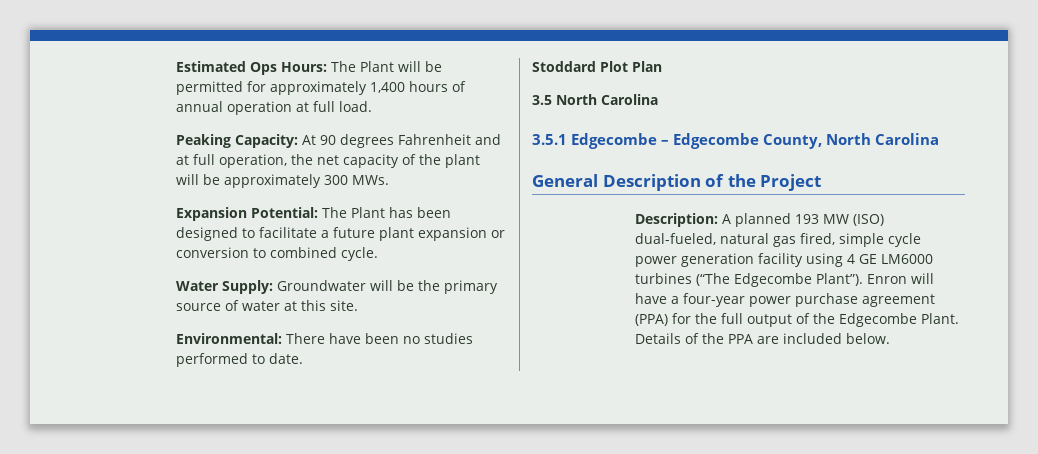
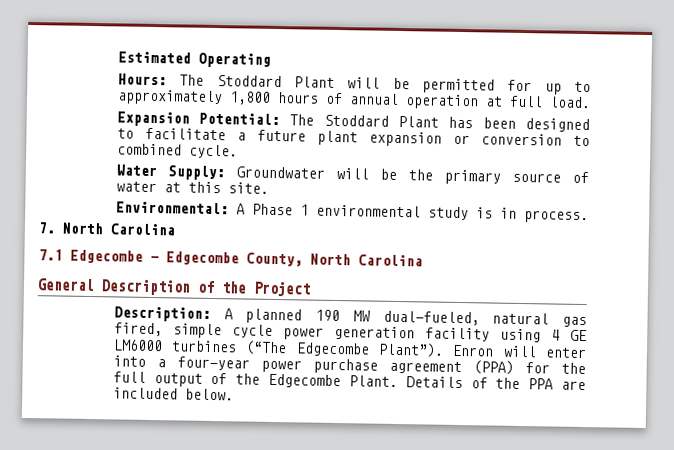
- Estimated Ops Hours: The Plant will be permitted for approximately 1,400 hours of annual operation at full load.
+ Estimated Operating
+ Hours: The Stoddard Plant will be permitted for up to approximately 1,800 hours of annual operation at full load.
- Peaking Capacity: At 90 degrees Fahrenheit and at full operation, the net capacity of the plant will be approximately 300 MWs.
- Expansion Potential: The Plant has been designed to facilitate a future plant expansion or conversion to combined cycle.
+ Expansion Potential: The Stoddard Plant has been designed to facilitate a future plant expansion or conversion to combined cycle.
- Environmental: There have been no studies performed to date.
- Stoddard Plot Plan
- 3.5 North Carolina
- 3.5.1 Edgecombe – Edgecombe County, North Carolina
+ Environmental: A Phase 1 environmental study is in process.
+ 7. North Carolina
+ 7.1 Edgecombe – Edgecombe County, North Carolina
- Description: A planned 193 MW (ISO) dual-fueled, natural gas fired, simple cycle power generation facility using 4 GE LM6000 turbines (“The Edgecombe Plant”).
+ Description: A planned 190 MW dual-fueled, natural gas fired, simple cycle power generation facility using 4 GE LM6000 turbines (“The Edgecombe Plant”).
- Enron will have a four-year power purchase agreement (PPA) for the full output of the Edgecombe Plant.
+ Enron will enter into a four-year power purchase agreement (PPA) for the full output of the Edgecombe Plant.

